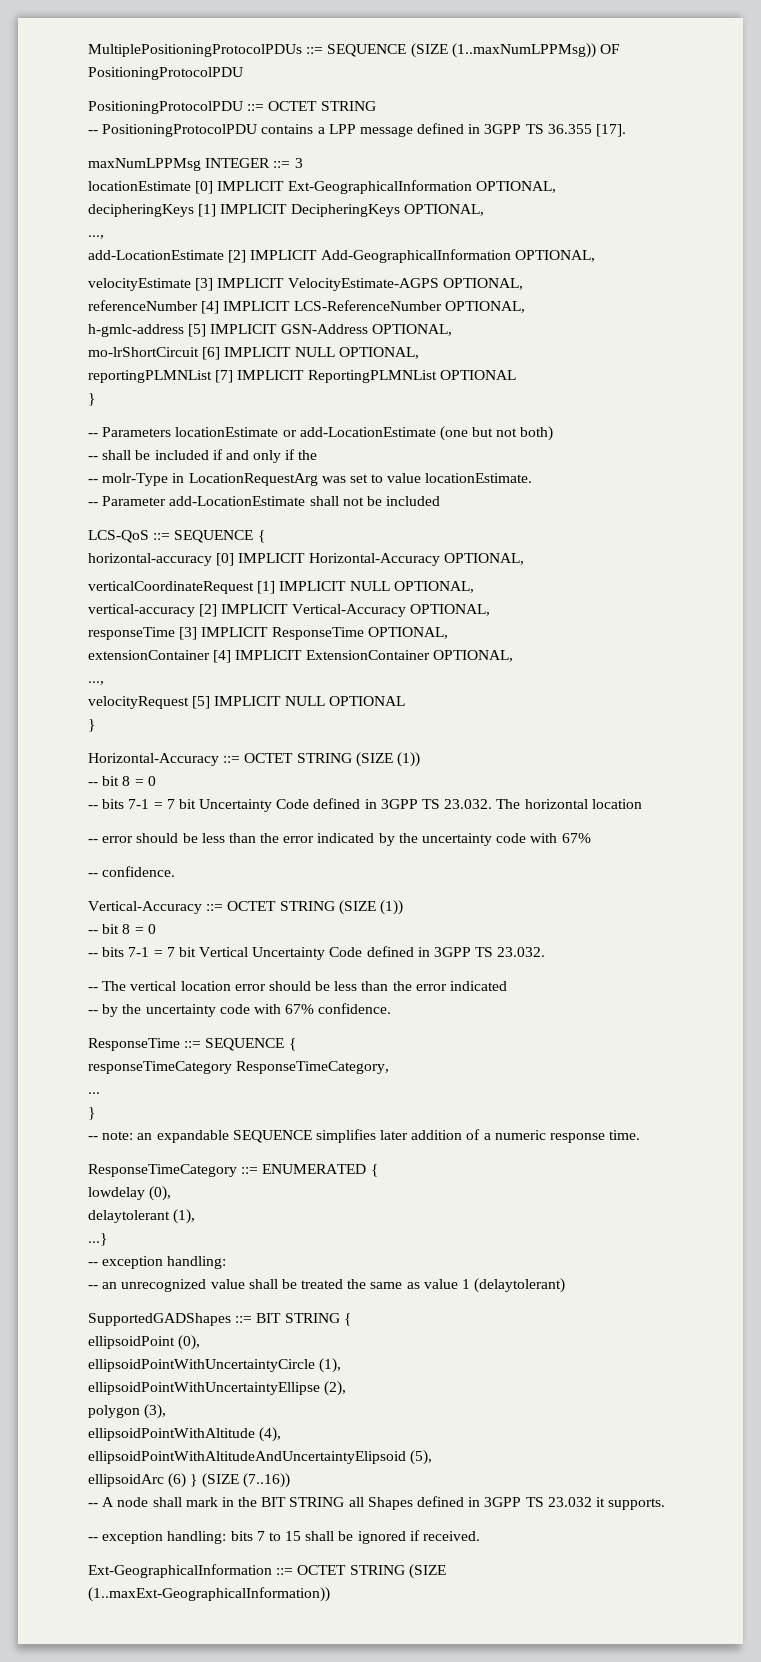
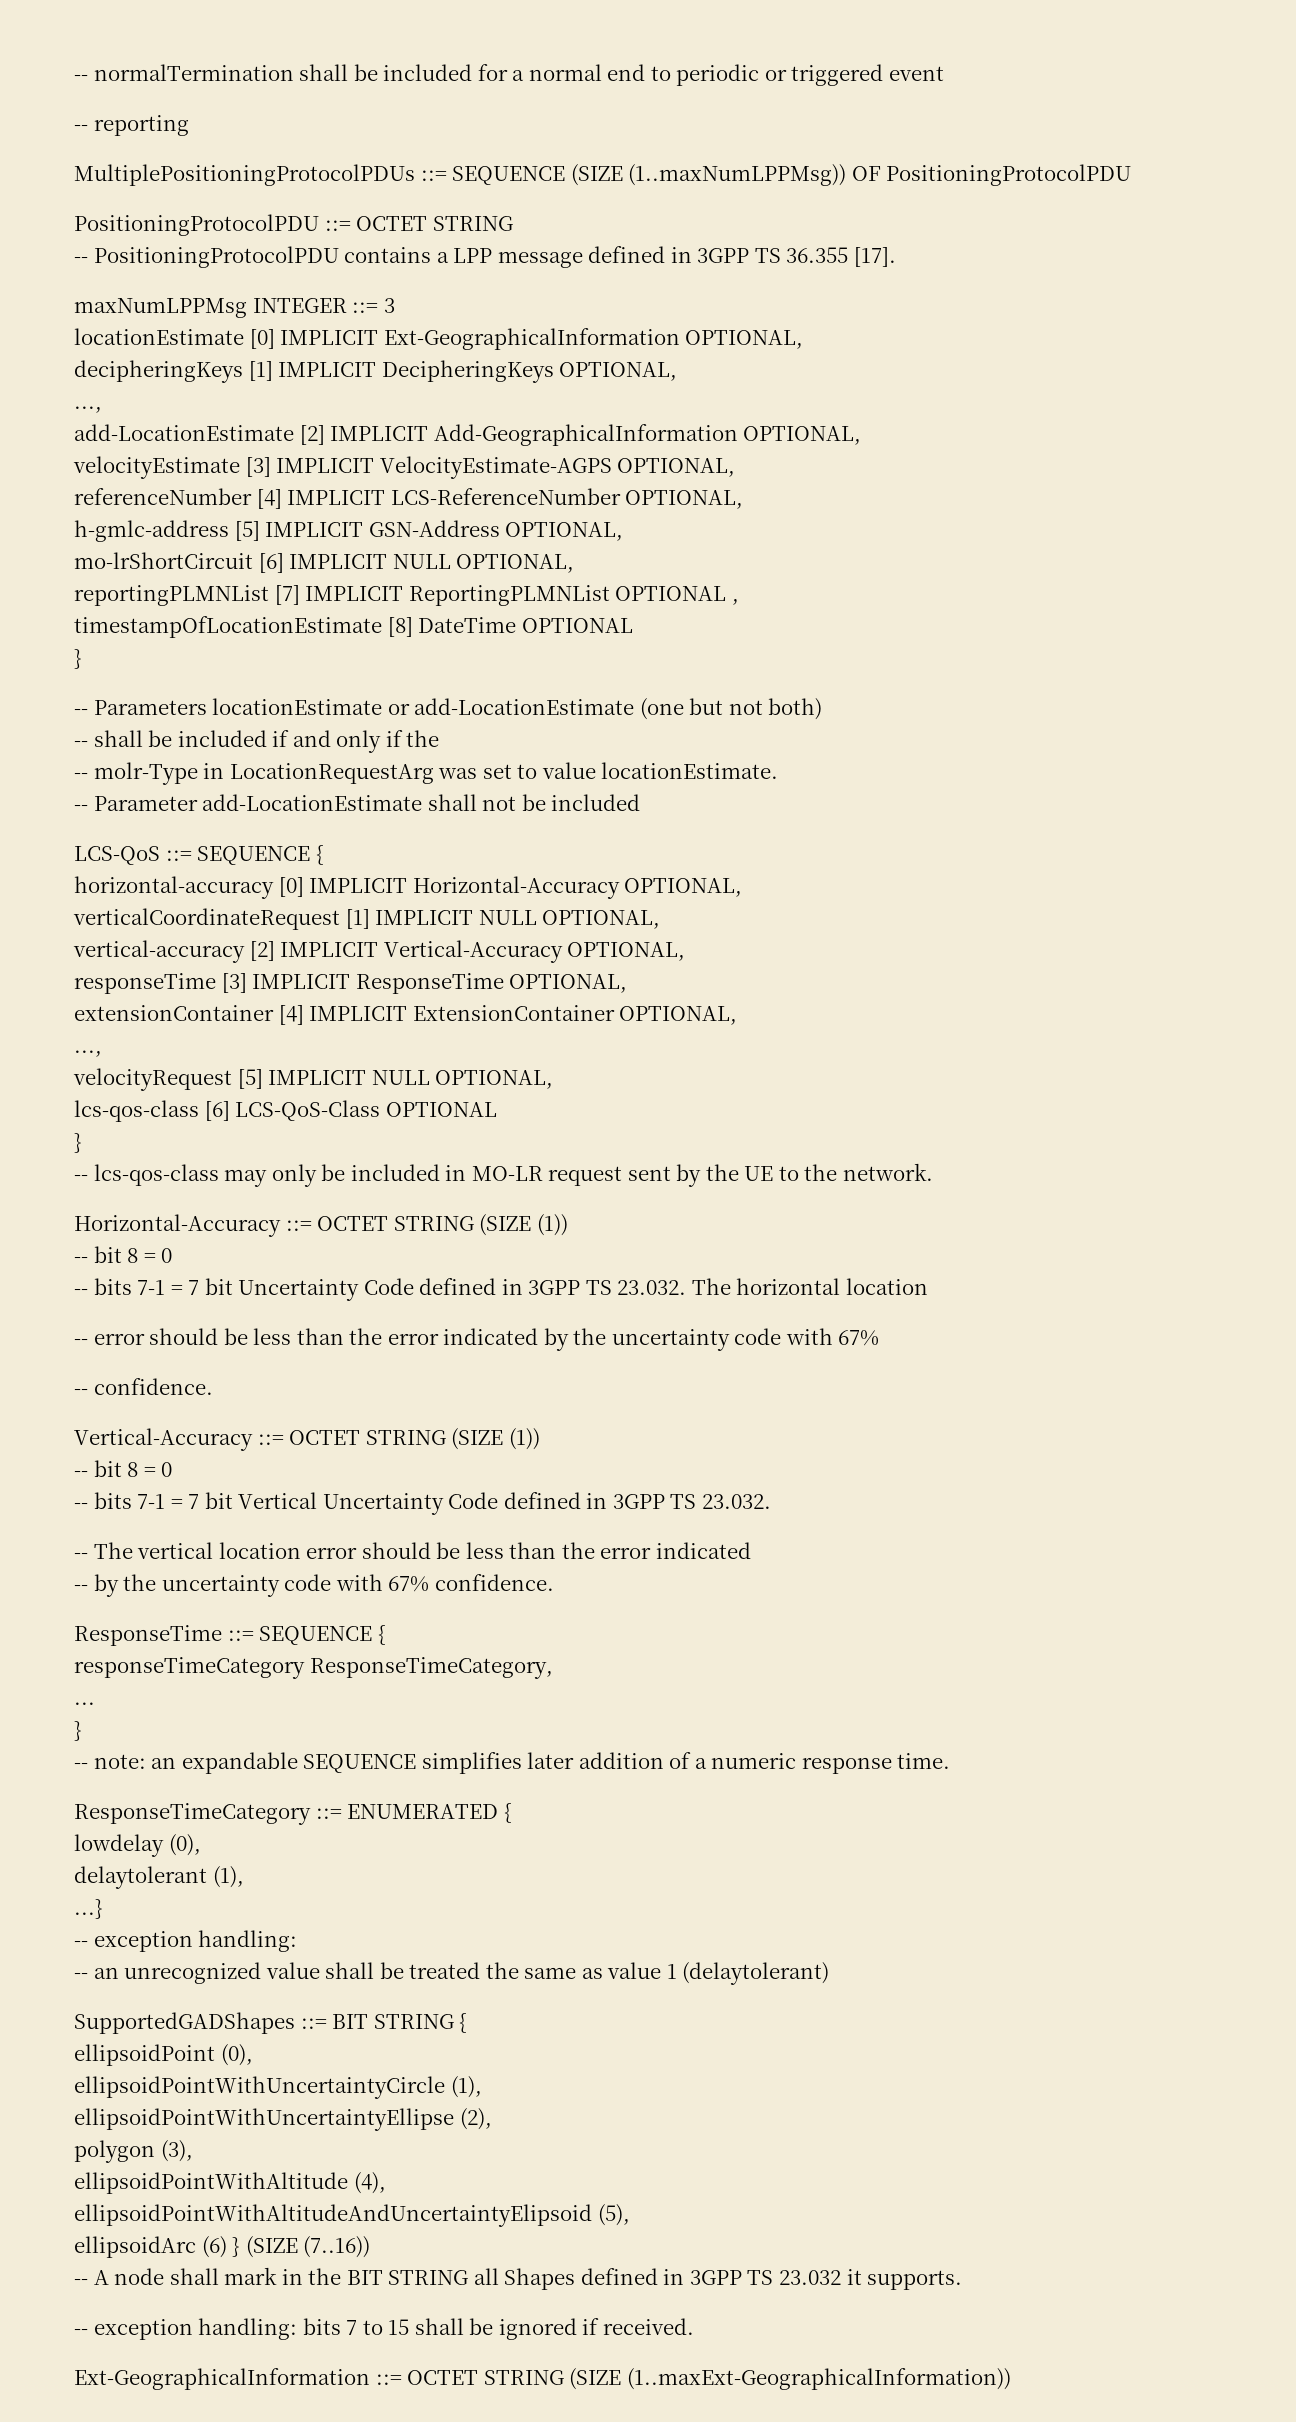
+ -- normalTermination shall be included for a normal end to periodic or triggered event
+ -- reporting
- reportingPLMNList [7] IMPLICIT ReportingPLMNList OPTIONAL
+ reportingPLMNList [7] IMPLICIT ReportingPLMNList OPTIONAL ,
+ timestampOfLocationEstimate [8] DateTime OPTIONAL
- velocityRequest [5] IMPLICIT NULL OPTIONAL
+ velocityRequest [5] IMPLICIT NULL OPTIONAL,
+ lcs-qos-class [6] LCS-QoS-Class OPTIONAL
  }
+ -- lcs-qos-class may only be included in MO-LR request sent by the UE to the network.

